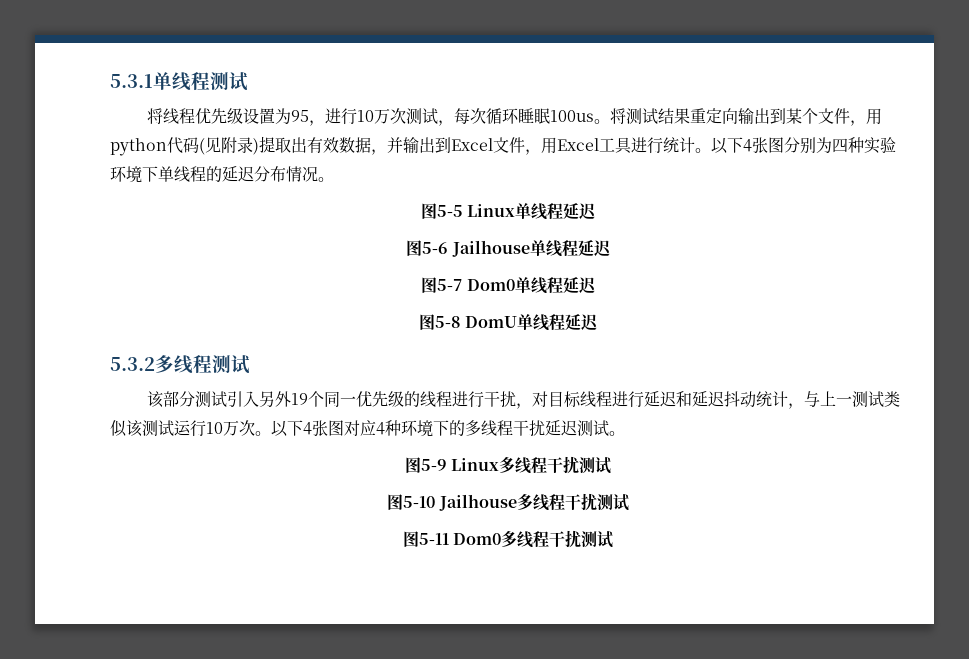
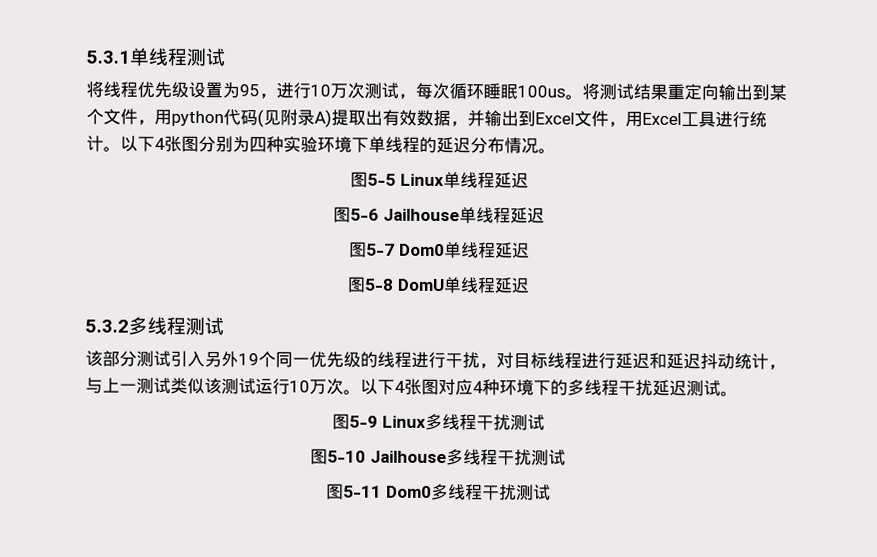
- 将测试结果重定向输出到某个文件，用python代码(见附录)提取出有效数据，并输出到Excel文件，用Excel工具进行统计。
+ 将测试结果重定向输出到某个文件，用python代码(见附录A)提取出有效数据，并输出到Excel文件，用Excel工具进行统计。

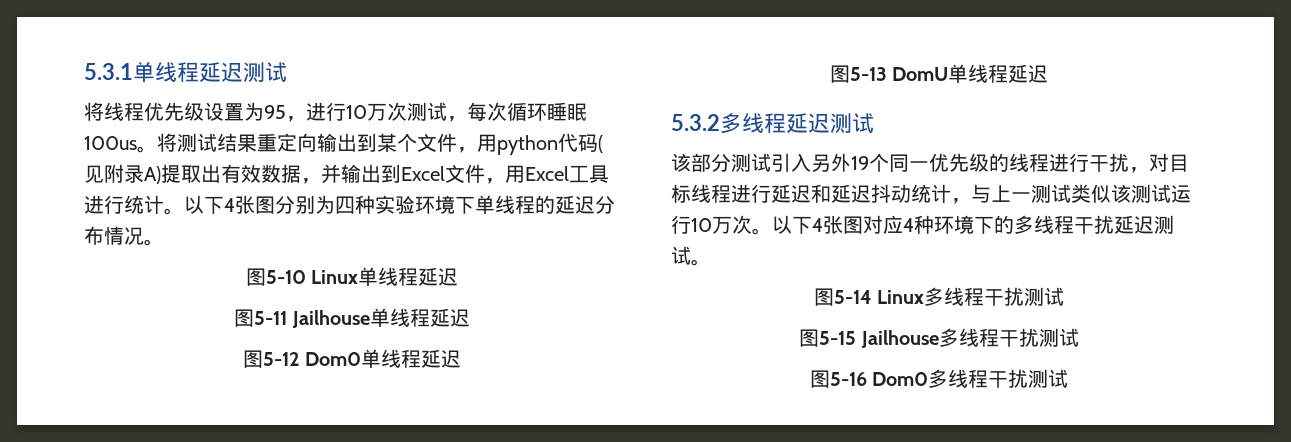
- 5.3.1单线程测试
+ 5.3.1单线程延迟测试
- 图5-5 Linux单线程延迟
+ 图5-10 Linux单线程延迟
- 图5-6 Jailhouse单线程延迟
+ 图5-11 Jailhouse单线程延迟
- 图5-7 Dom0单线程延迟
+ 图5-12 Dom0单线程延迟
- 图5-8 DomU单线程延迟
+ 图5-13 DomU单线程延迟
- 5.3.2多线程测试
+ 5.3.2多线程延迟测试
- 图5-9 Linux多线程干扰测试
+ 图5-14 Linux多线程干扰测试
- 图5-10 Jailhouse多线程干扰测试
+ 图5-15 Jailhouse多线程干扰测试
- 图5-11 Dom0多线程干扰测试
+ 图5-16 Dom0多线程干扰测试

